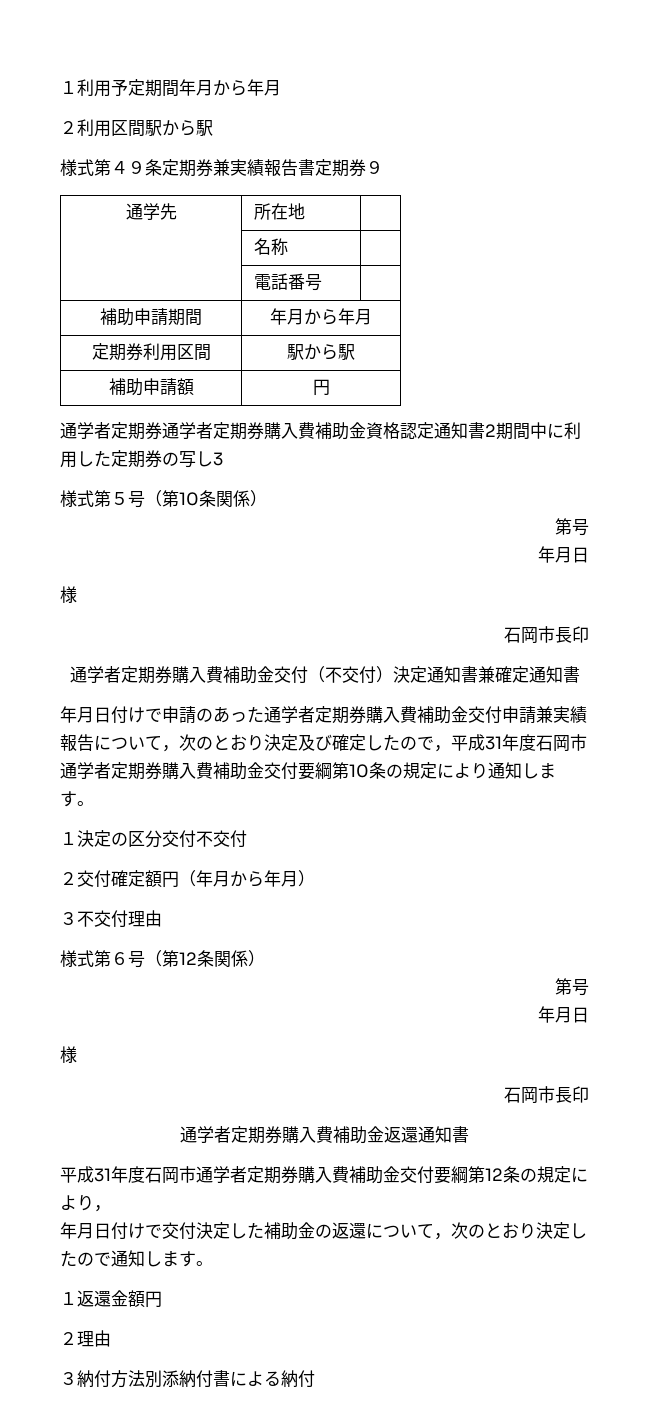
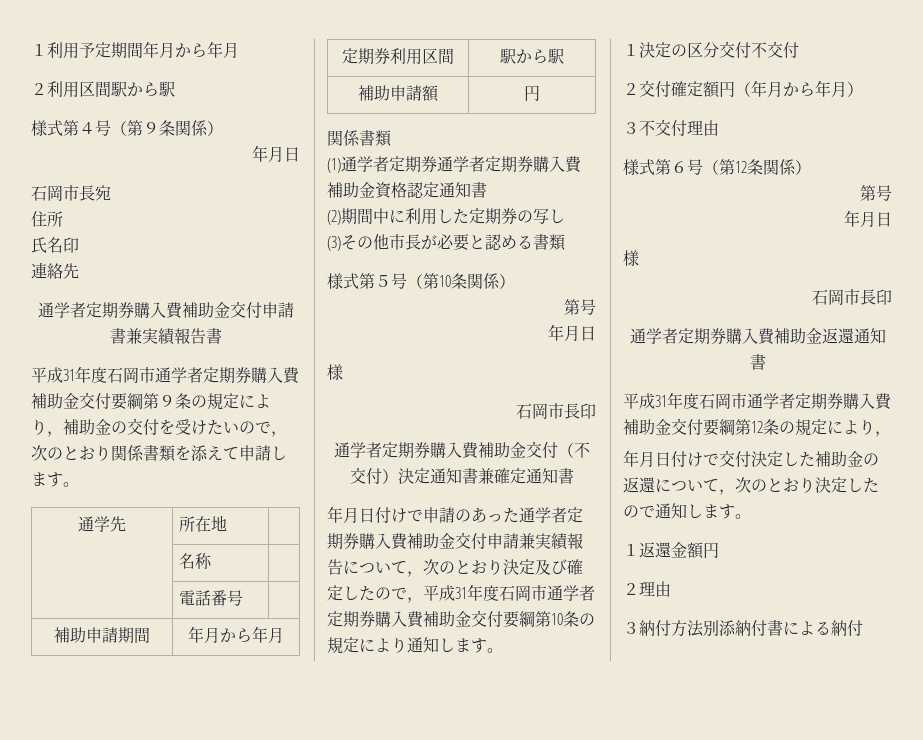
- 様式第４９条定期券兼実績報告書定期券９
+ 様式第４号（第９条関係）
+ 年月日
+ 石岡市長宛
+ 住所
+ 氏名印
+ 連絡先
+ 通学者定期券購入費補助金交付申請書兼実績報告書
+ 平成31年度石岡市通学者定期券購入費補助金交付要綱第９条の規定により，補助金の交付を受けたいので，次のとおり関係書類を添えて申請します。
  補助申請額 | 円
- 通学者定期券通学者定期券購入費補助金資格認定通知書2期間中に利用した定期券の写し3
+ 関係書類
+ (1)通学者定期券通学者定期券購入費補助金資格認定通知書
+ (2)期間中に利用した定期券の写し
+ (3)その他市長が必要と認める書類

